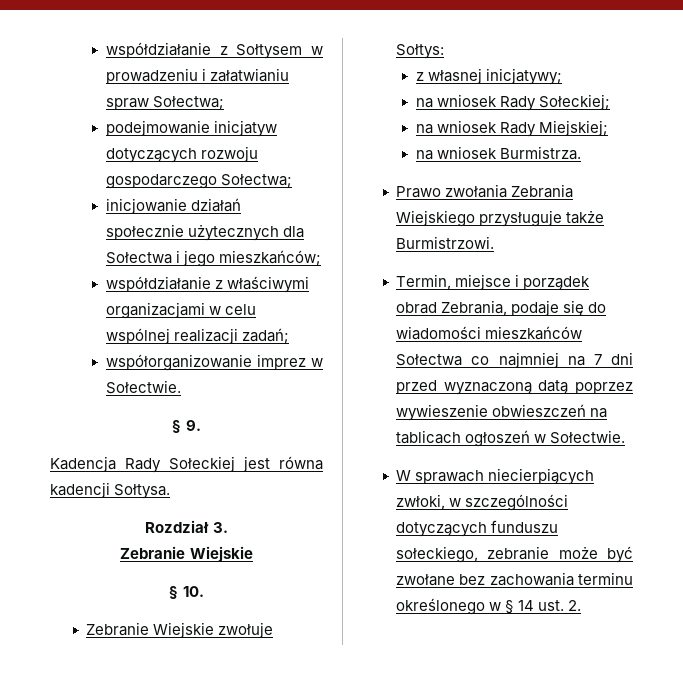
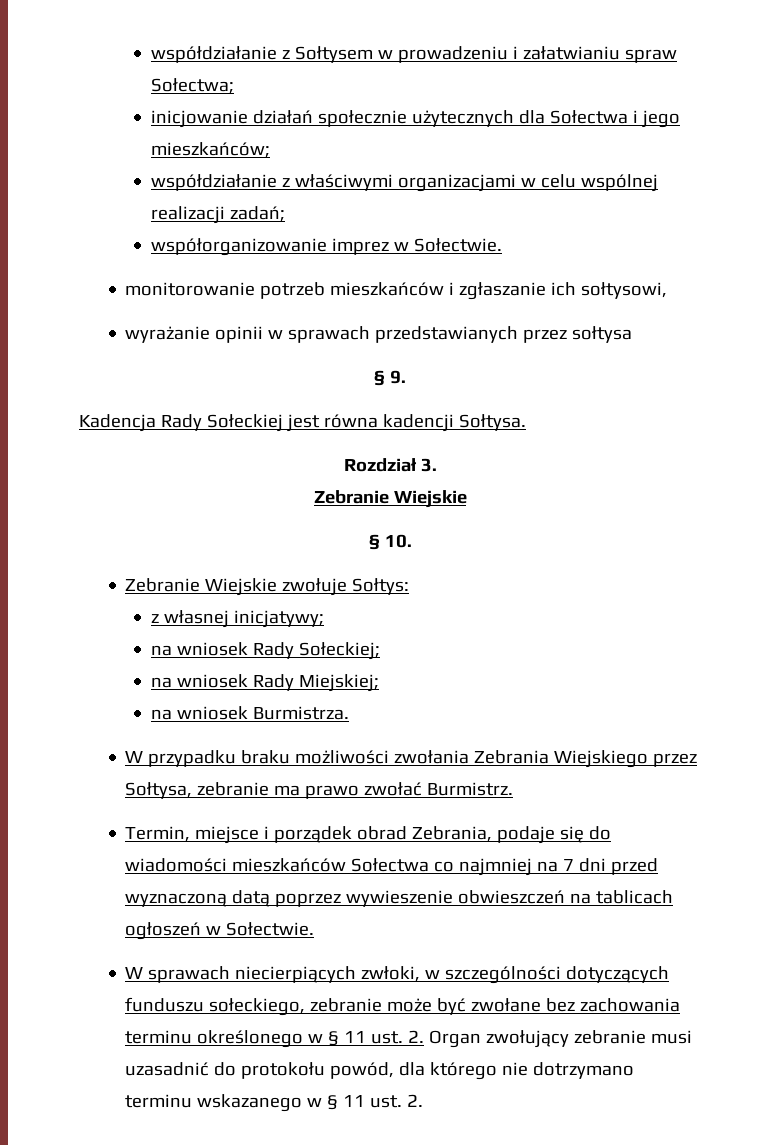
- podejmowanie inicjatyw dotyczących rozwoju gospodarczego Sołectwa;
+ monitorowanie potrzeb mieszkańców i zgłaszanie ich sołtysowi,
+ wyrażanie opinii w sprawach przedstawianych przez sołtysa
- Prawo zwołania Zebrania Wiejskiego przysługuje także Burmistrzowi.
+ W przypadku braku możliwości zwołania Zebrania Wiejskiego przez Sołtysa, zebranie ma prawo zwołać Burmistrz.
- W sprawach niecierpiących zwłoki, w szczególności dotyczących funduszu sołeckiego, zebranie może być zwołane bez zachowania terminu określonego w § 14 ust. 2.
+ W sprawach niecierpiących zwłoki, w szczególności dotyczących funduszu sołeckiego, zebranie może być zwołane bez zachowania terminu określonego w § 11 ust. 2. Organ zwołujący zebranie musi uzasadnić do protokołu powód, dla którego nie dotrzymano terminu wskazanego w § 11 ust. 2.

